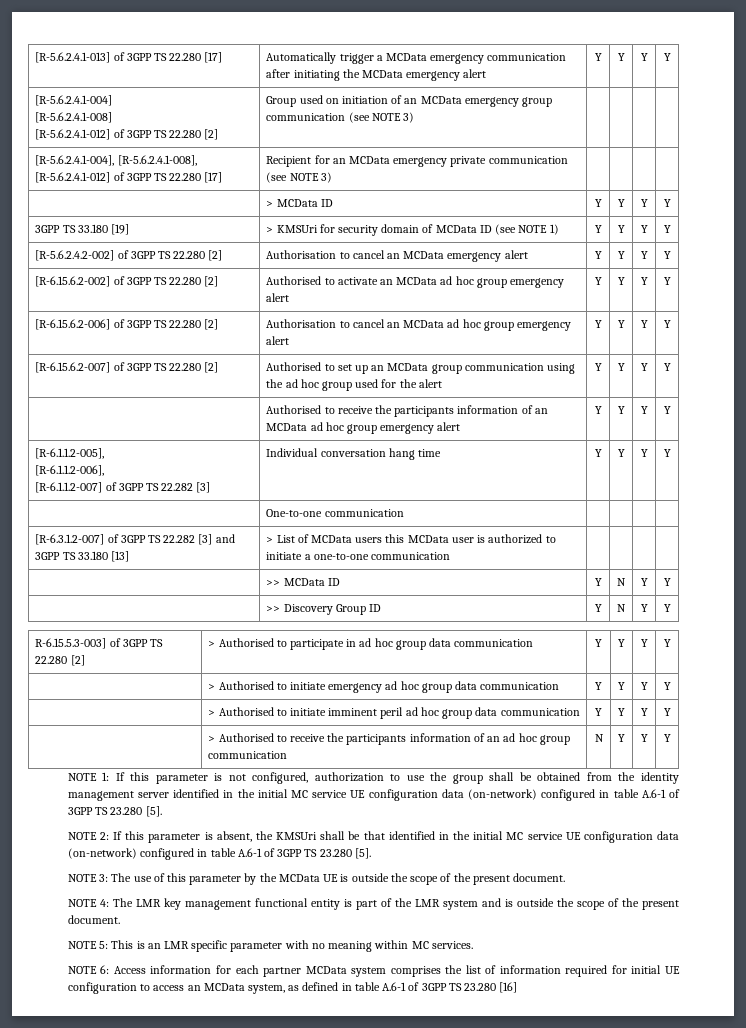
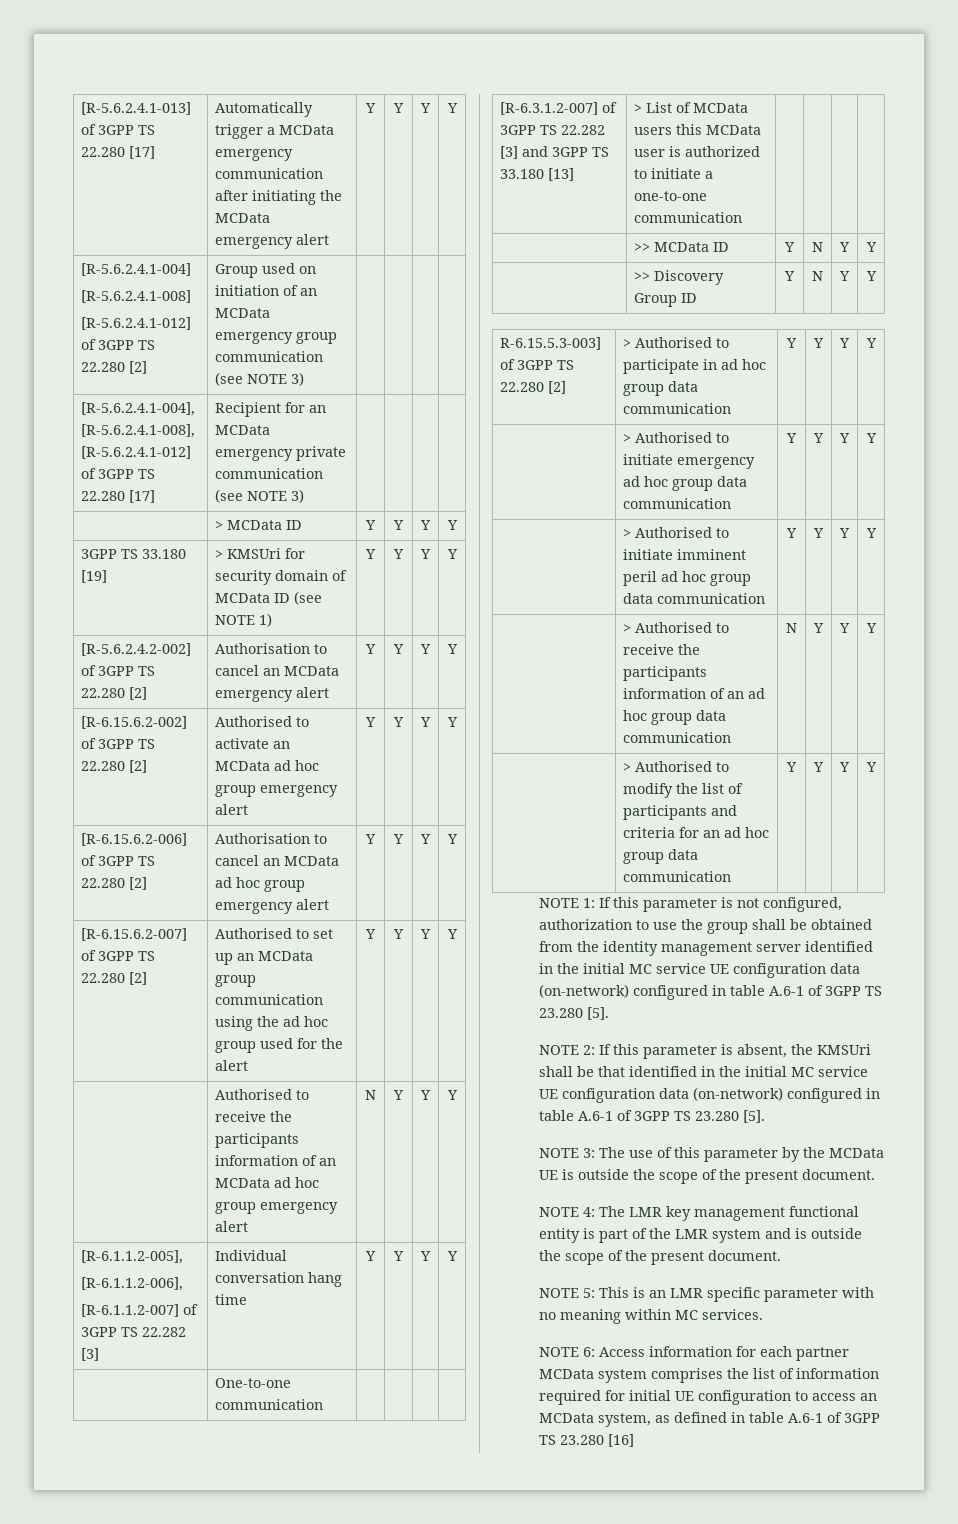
- | Authorised to receive the participants information of an MCData ad hoc group emergency alert | Y | Y | Y | Y
+ | Authorised to receive the participants information of an MCData ad hoc group emergency alert | N | Y | Y | Y
- | > Authorised to receive the participants information of an ad hoc group communication | N | Y | Y | Y
+ | > Authorised to receive the participants information of an ad hoc group data communication | N | Y | Y | Y
+ | > Authorised to modify the list of participants and criteria for an ad hoc group data communication | Y | Y | Y | Y

